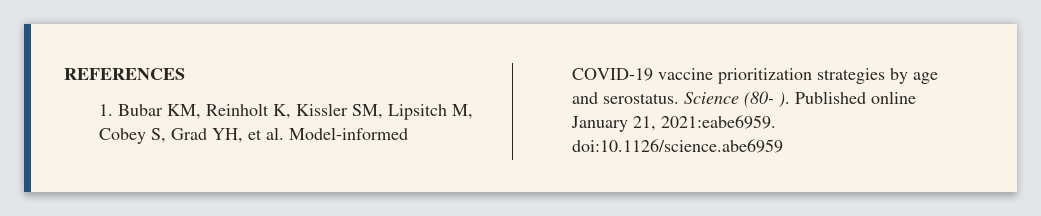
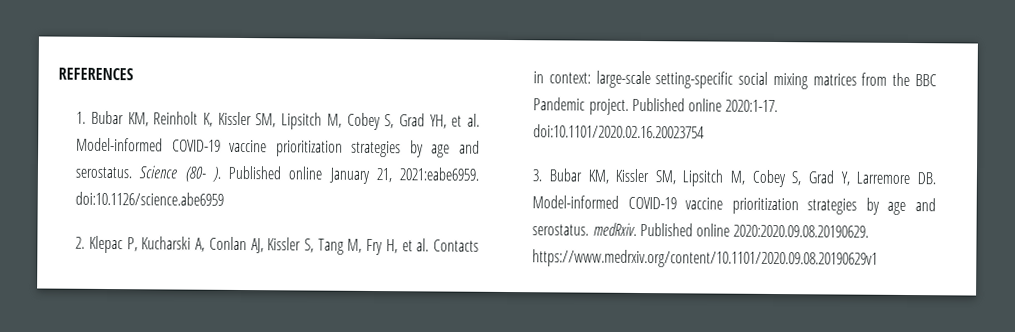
+ 2. Klepac P, Kucharski A, Conlan AJ, Kissler S, Tang M, Fry H, et al. Contacts in context: large-scale setting-specific social mixing matrices from the BBC Pandemic project. Published online 2020:1-17. doi:10.1101/2020.02.16.20023754
+ 3. Bubar KM, Kissler SM, Lipsitch M, Cobey S, Grad Y, Larremore DB. Model-informed COVID-19 vaccine prioritization strategies by age and serostatus. medRxiv. Published online 2020:2020.09.08.20190629. https://www.medrxiv.org/content/10.1101/2020.09.08.20190629v1

